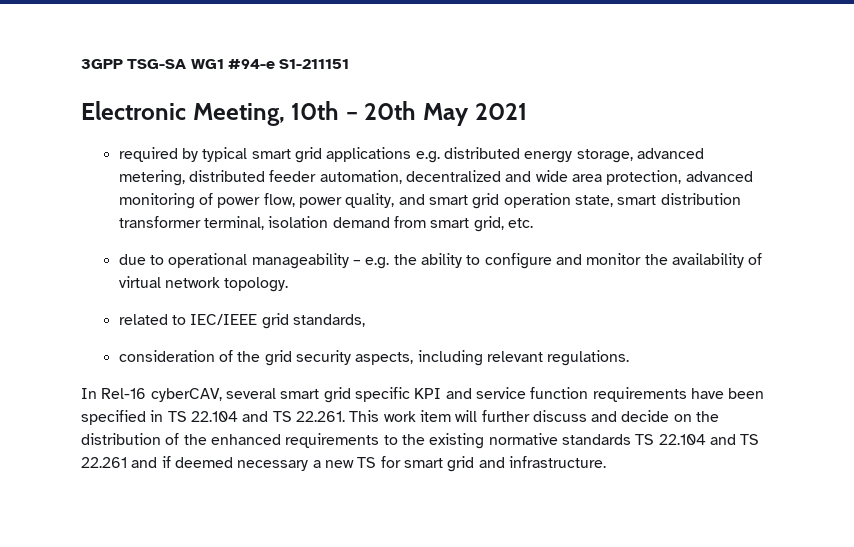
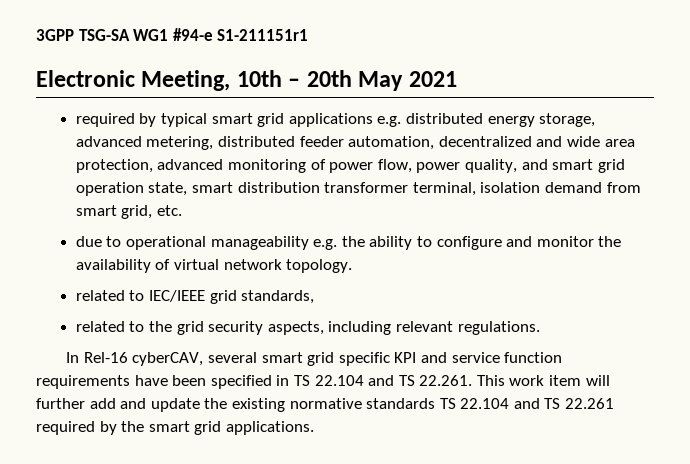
- 3GPP TSG-SA WG1 #94-e S1-211151
+ 3GPP TSG-SA WG1 #94-e S1-211151r1
- due to operational manageability – e.g. the ability to configure and monitor the availability of virtual network topology.
+ due to operational manageability e.g. the ability to configure and monitor the availability of virtual network topology.
- consideration of the grid security aspects, including relevant regulations.
+ related to the grid security aspects, including relevant regulations.
- In Rel-16 cyberCAV, several smart grid specific KPI and service function requirements have been specified in TS 22.104 and TS 22.261. This work item will further discuss and decide on the distribution of the enhanced requirements to the existing normative standards TS 22.104 and TS 22.261 and if deemed necessary a new TS for smart grid and infrastructure.
+ In Rel-16 cyberCAV, several smart grid specific KPI and service function requirements have been specified in TS 22.104 and TS 22.261. This work item will further add and update the existing normative standards TS 22.104 and TS 22.261 required by the smart grid applications.

